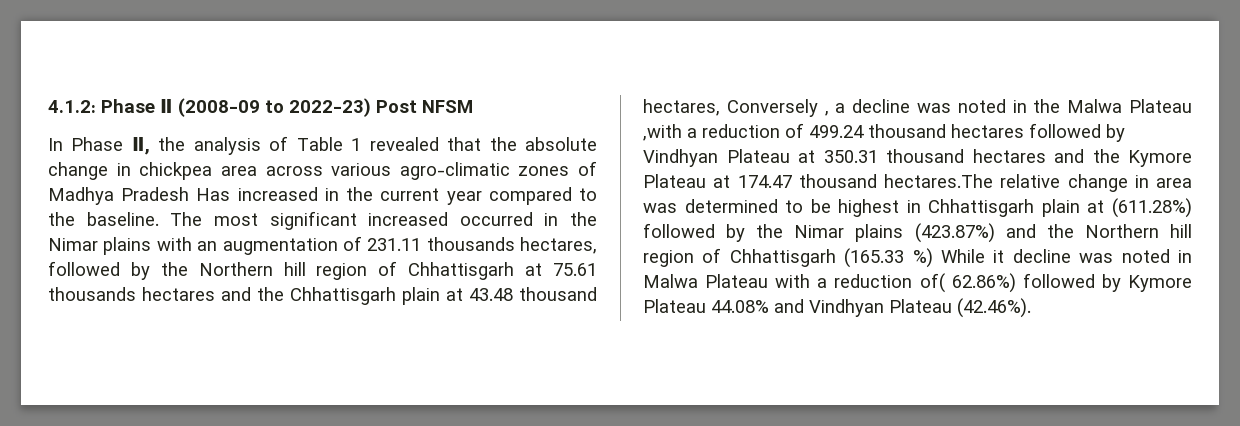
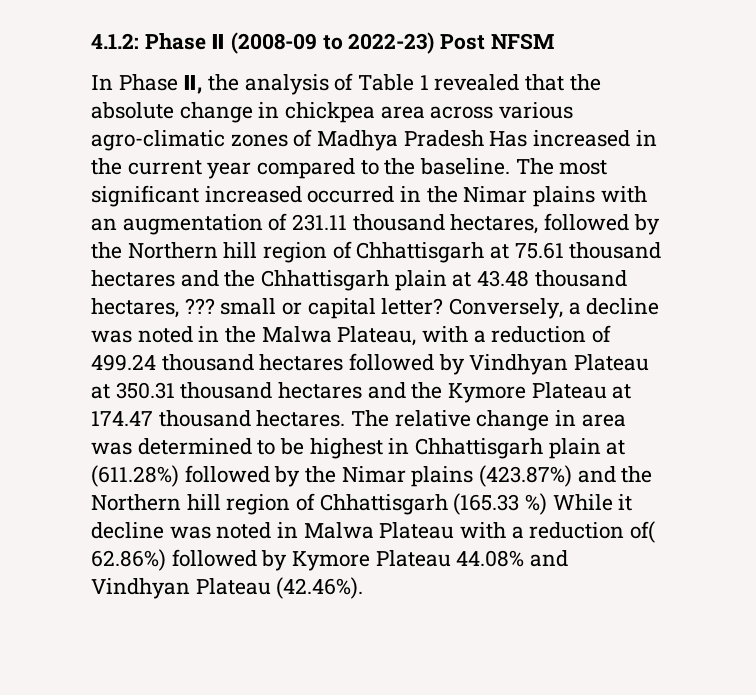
- The most significant increased occurred in the Nimar plains with an augmentation of 231.11 thousands hectares, followed by the Northern hill region of Chhattisgarh at 75.61 thousands hectares and the Chhattisgarh plain at 43.48 thousand hectares, Conversely , a decline was noted in the Malwa Plateau ,with a reduction of 499.24 thousand hectares followed by Vindhyan Plateau at 350.31 thousand hectares and the Kymore Plateau at 174.47 thousand hectares.The relative change in area was determined to be highest in Chhattisgarh plain at (611.28%) followed by the Nimar plains (423.87%) and the Northern hill region of Chhattisgarh (165.33 %) While it decline was noted in Malwa Plateau with a reduction of( 62.86%) followed by Kymore Plateau 44.08% and Vindhyan Plateau (42.46%).
+ The most significant increased occurred in the Nimar plains with an augmentation of 231.11 thousand hectares, followed by the Northern hill region of Chhattisgarh at 75.61 thousand hectares and the Chhattisgarh plain at 43.48 thousand hectares, ??? small or capital letter? Conversely, a decline was noted in the Malwa Plateau, with a reduction of 499.24 thousand hectares followed by Vindhyan Plateau at 350.31 thousand hectares and the Kymore Plateau at 174.47 thousand hectares. The relative change in area was determined to be highest in Chhattisgarh plain at (611.28%) followed by the Nimar plains (423.87%) and the Northern hill region of Chhattisgarh (165.33 %) While it decline was noted in Malwa Plateau with a reduction of( 62.86%) followed by Kymore Plateau 44.08% and Vindhyan Plateau (42.46%).

